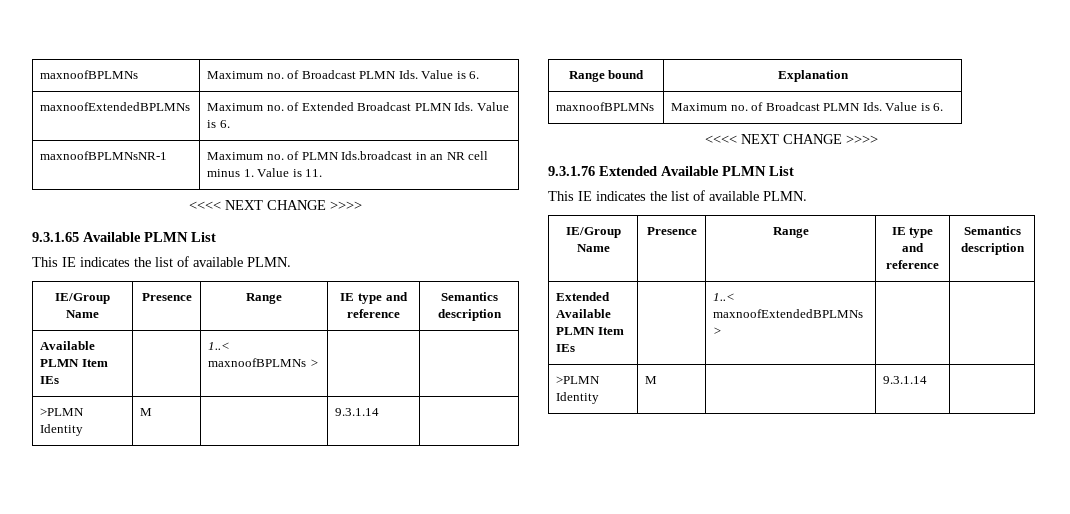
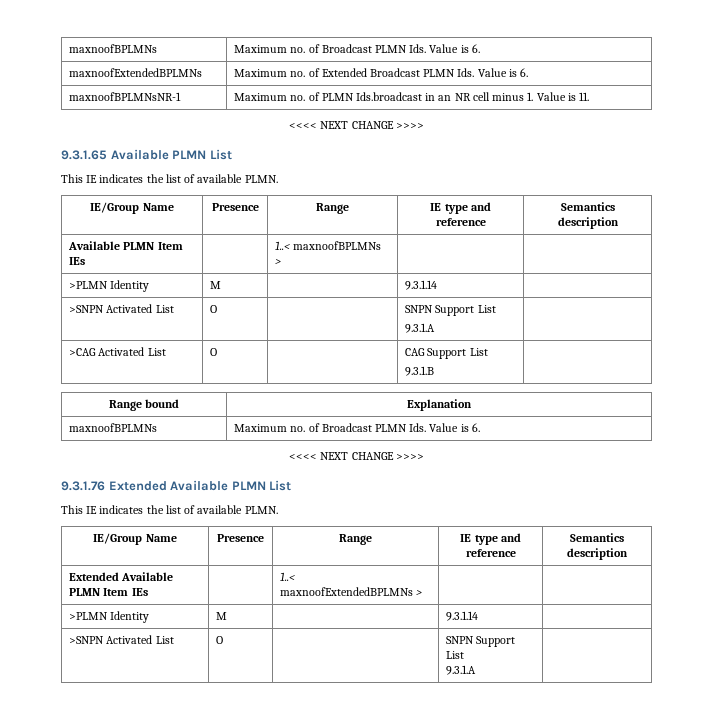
  Available PLMN Item IEs | | 1..< maxnoofBPLMNs > | |
  >PLMN Identity | M | | 9.3.1.14 |
+ >SNPN Activated List | O | | SNPN Support List
+ 9.3.1.A |
+ >CAG Activated List | O | | CAG Support List
+ 9.3.1.B |
  Extended Available PLMN Item IEs | | 1..< maxnoofExtendedBPLMNs > | |
  >PLMN Identity | M | | 9.3.1.14 |
+ >SNPN Activated List | O | | SNPN Support List
+ 9.3.1.A |

